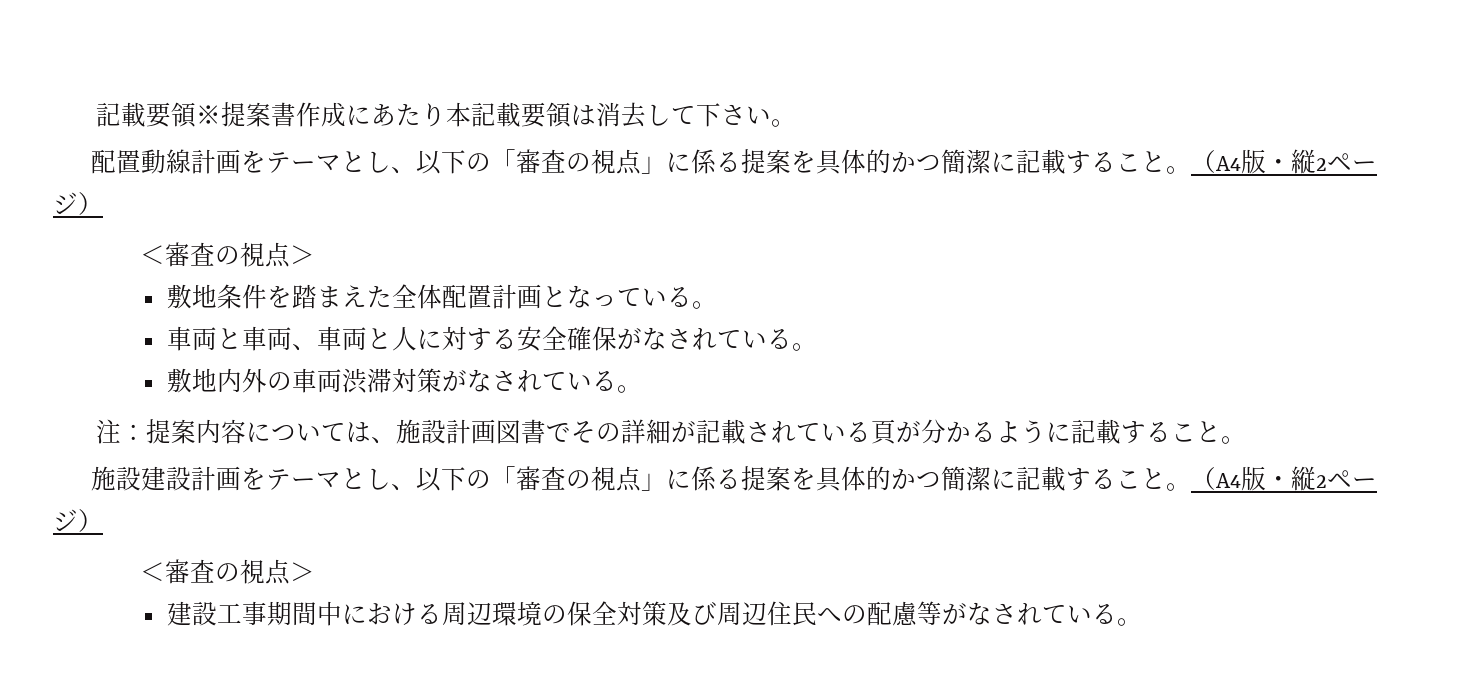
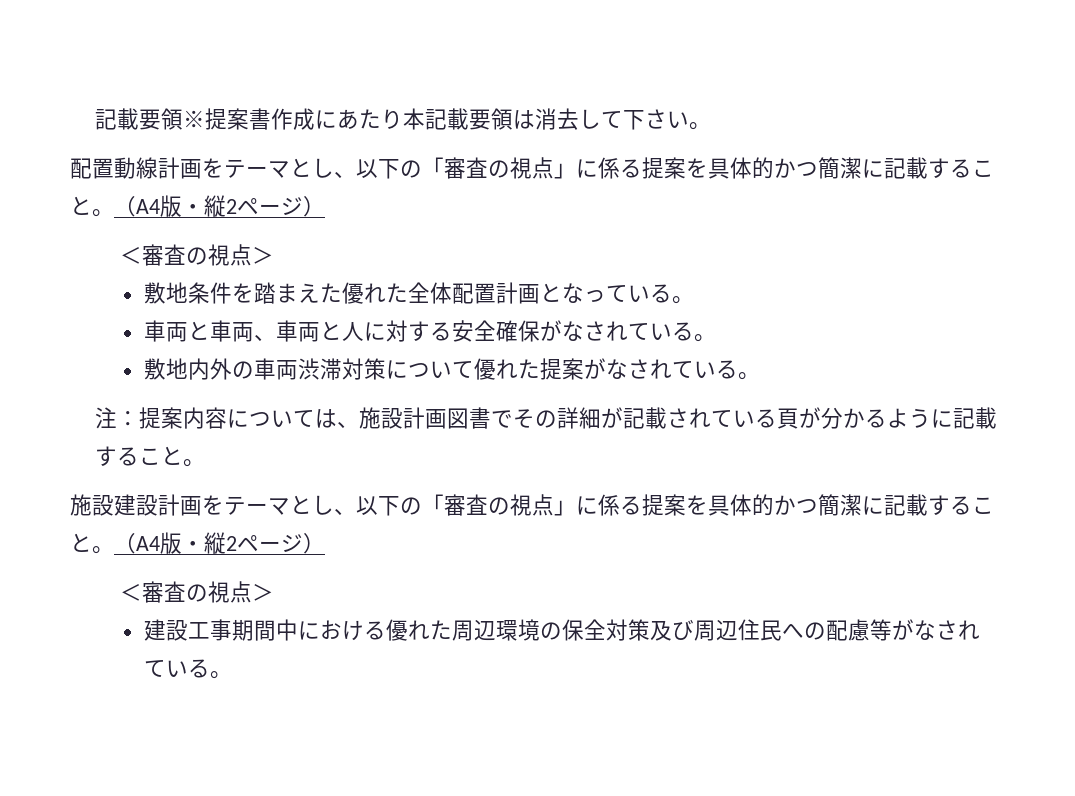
- 敷地条件を踏まえた全体配置計画となっている。
+ 敷地条件を踏まえた優れた全体配置計画となっている。
- 敷地内外の車両渋滞対策がなされている。
+ 敷地内外の車両渋滞対策について優れた提案がなされている。
- 建設工事期間中における周辺環境の保全対策及び周辺住民への配慮等がなされている。
+ 建設工事期間中における優れた周辺環境の保全対策及び周辺住民への配慮等がなされている。

